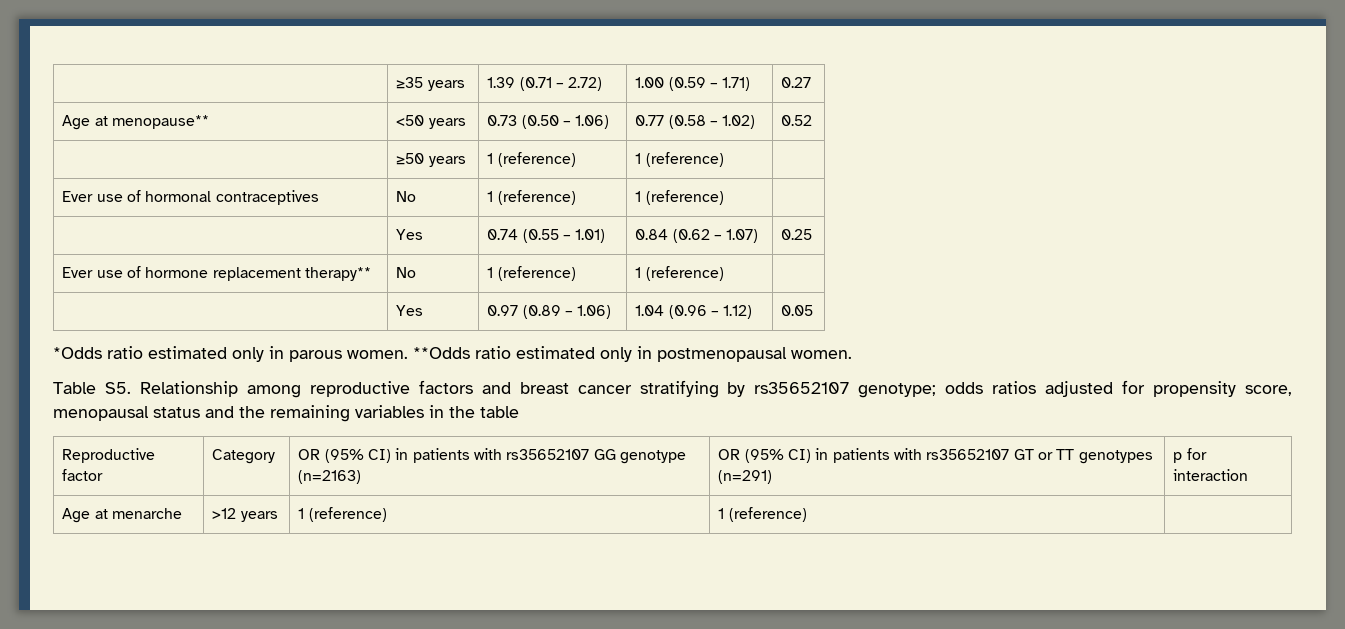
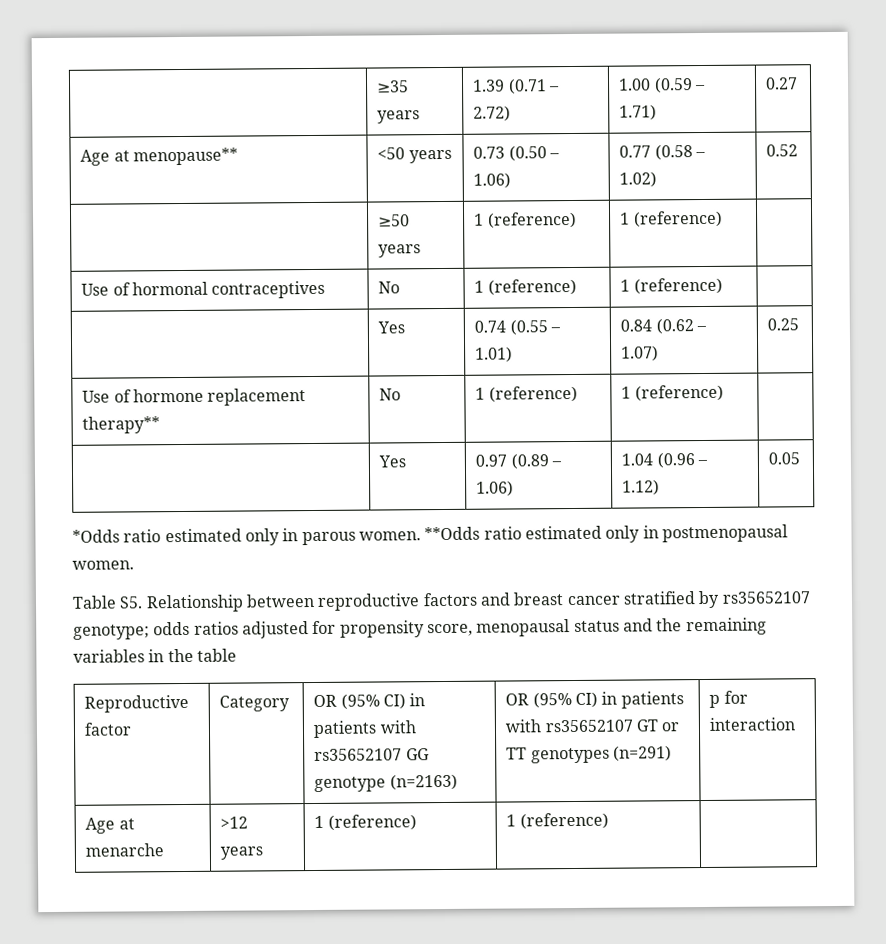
- Ever use of hormonal contraceptives | No | 1 (reference) | 1 (reference) |
+ Use of hormonal contraceptives | No | 1 (reference) | 1 (reference) |
- Ever use of hormone replacement therapy** | No | 1 (reference) | 1 (reference) |
+ Use of hormone replacement therapy** | No | 1 (reference) | 1 (reference) |
- Table S5. Relationship among reproductive factors and breast cancer stratifying by rs35652107 genotype; odds ratios adjusted for propensity score, menopausal status and the remaining variables in the table
+ Table S5. Relationship between reproductive factors and breast cancer stratified by rs35652107 genotype; odds ratios adjusted for propensity score, menopausal status and the remaining variables in the table

